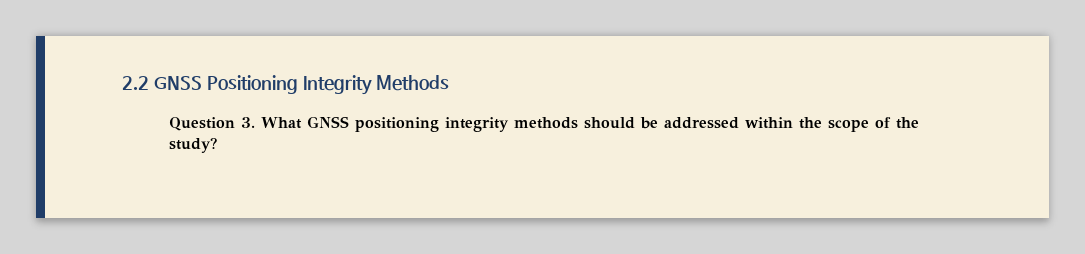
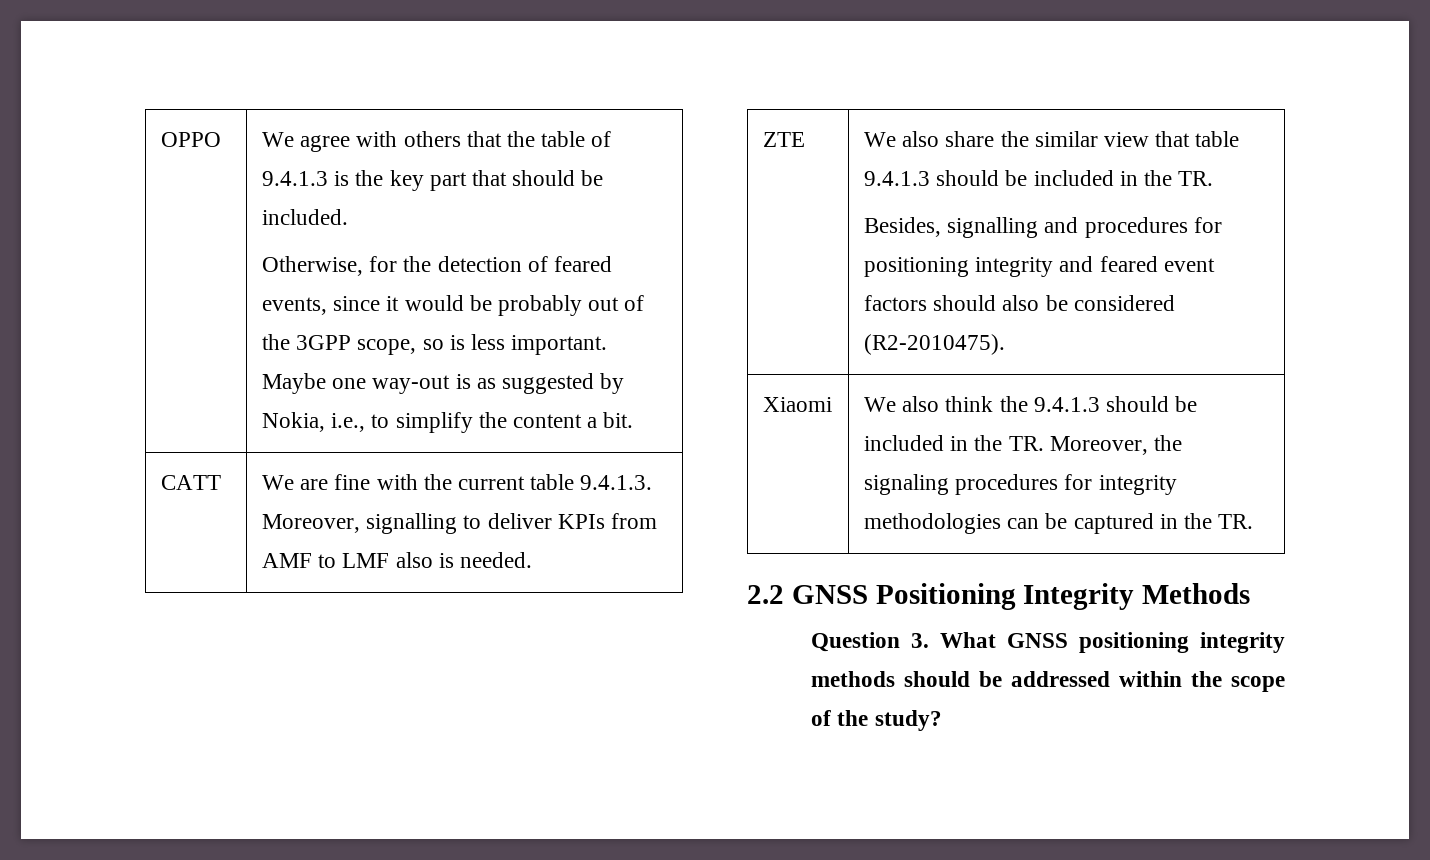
+ OPPO | We agree with others that the table of 9.4.1.3 is the key part that should be included.
+ Otherwise, for the detection of feared events, since it would be probably out of the 3GPP scope, so is less important. Maybe one way-out is as suggested by Nokia, i.e., to simplify the content a bit.
+ CATT | We are fine with the current table 9.4.1.3. Moreover, signalling to deliver KPIs from AMF to LMF also is needed.
+ ZTE | We also share the similar view that table 9.4.1.3 should be included in the TR.
+ Besides, signalling and procedures for positioning integrity and feared event factors should also be considered (R2-2010475).
+ Xiaomi | We also think the 9.4.1.3 should be included in the TR. Moreover, the signaling procedures for integrity methodologies can be captured in the TR.

